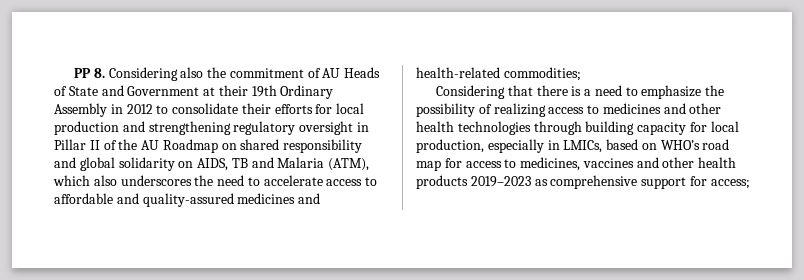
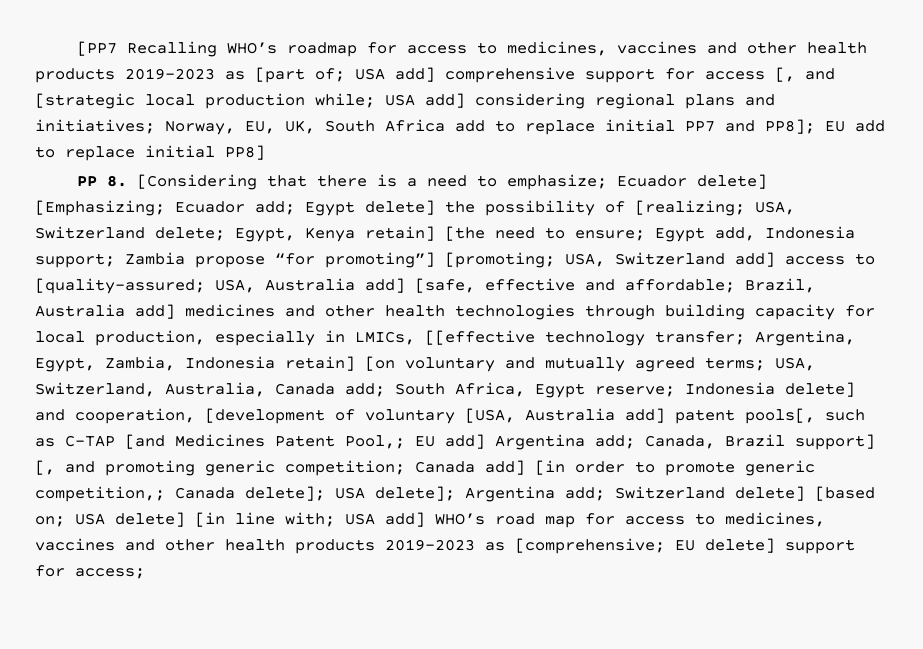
- PP 8. Considering also the commitment of AU Heads of State and Government at their 19th Ordinary Assembly in 2012 to consolidate their efforts for local production and strengthening regulatory oversight in Pillar II of the AU Roadmap on shared responsibility and global solidarity on AIDS, TB and Malaria (ATM), which also underscores the need to accelerate access to affordable and quality-assured medicines and health-related commodities;
- Considering that there is a need to emphasize the possibility of realizing access to medicines and other health technologies through building capacity for local production, especially in LMICs, based on WHO’s road map for access to medicines, vaccines and other health products 2019–2023 as comprehensive support for access;
+ [PP7 Recalling WHO’s roadmap for access to medicines, vaccines and other health products 2019-2023 as [part of; USA add] comprehensive support for access [, and [strategic local production while; USA add] considering regional plans and initiatives; Norway, EU, UK, South Africa add to replace initial PP7 and PP8]; EU add to replace initial PP8]
+ PP 8. [Considering that there is a need to emphasize; Ecuador delete] [Emphasizing; Ecuador add; Egypt delete] the possibility of [realizing; USA, Switzerland delete; Egypt, Kenya retain] [the need to ensure; Egypt add, Indonesia support; Zambia propose “for promoting”] [promoting; USA, Switzerland add] access to [quality-assured; USA, Australia add] [safe, effective and affordable; Brazil, Australia add] medicines and other health technologies through building capacity for local production, especially in LMICs, [[effective technology transfer; Argentina, Egypt, Zambia, Indonesia retain] [on voluntary and mutually agreed terms; USA, Switzerland, Australia, Canada add; South Africa, Egypt reserve; Indonesia delete] and cooperation, [development of voluntary [USA, Australia add] patent pools[, such as C-TAP [and Medicines Patent Pool,; EU add] Argentina add; Canada, Brazil support] [, and promoting generic competition; Canada add] [in order to promote generic competition,; Canada delete]; USA delete]; Argentina add; Switzerland delete] [based on; USA delete] [in line with; USA add] WHO’s road map for access to medicines, vaccines and other health products 2019–2023 as [comprehensive; EU delete] support for access;

